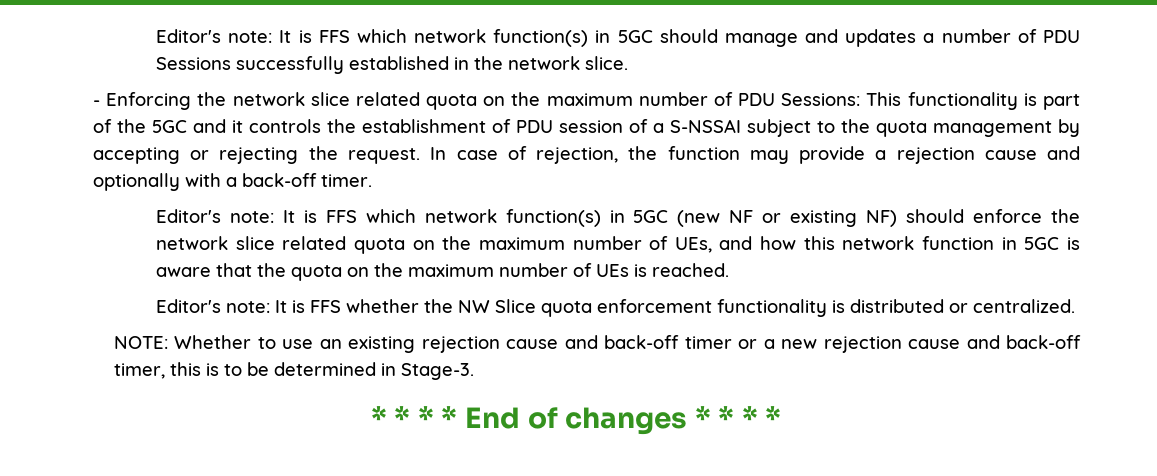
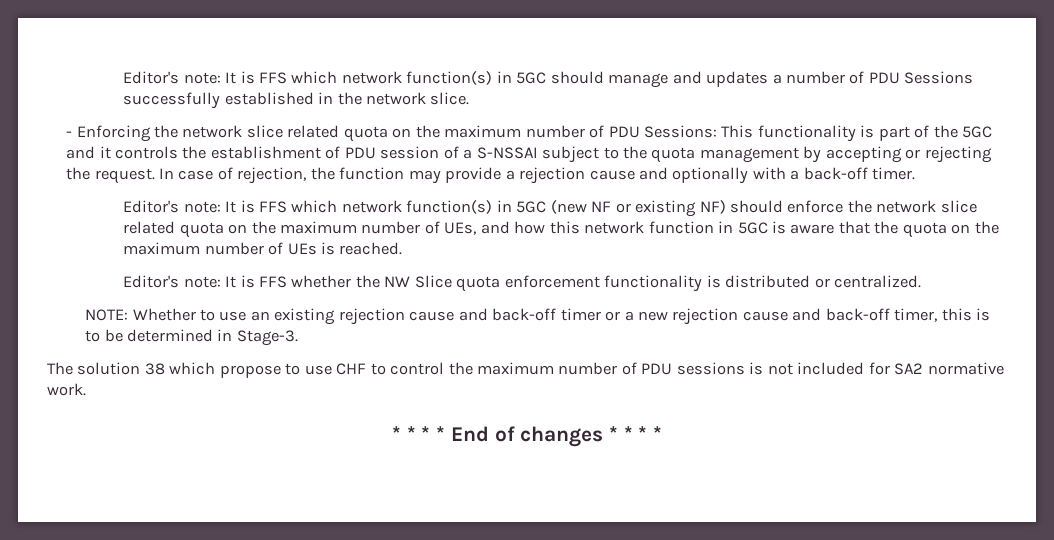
+ The solution 38 which propose to use CHF to control the maximum number of PDU sessions is not included for SA2 normative work.

